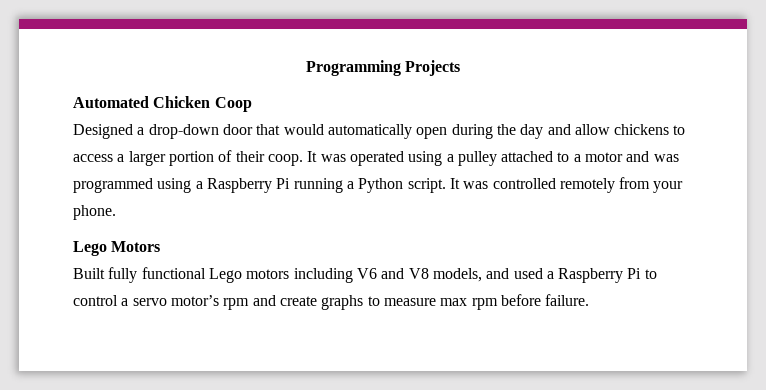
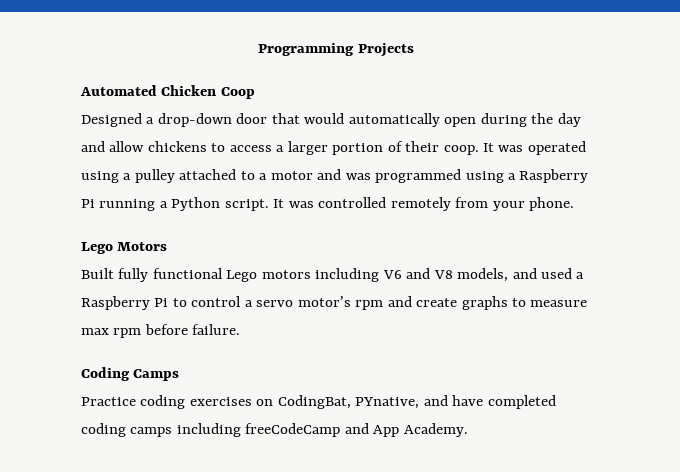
+ Coding Camps
+ Practice coding exercises on CodingBat, PYnative, and have completed coding camps including freeCodeCamp and App Academy.

